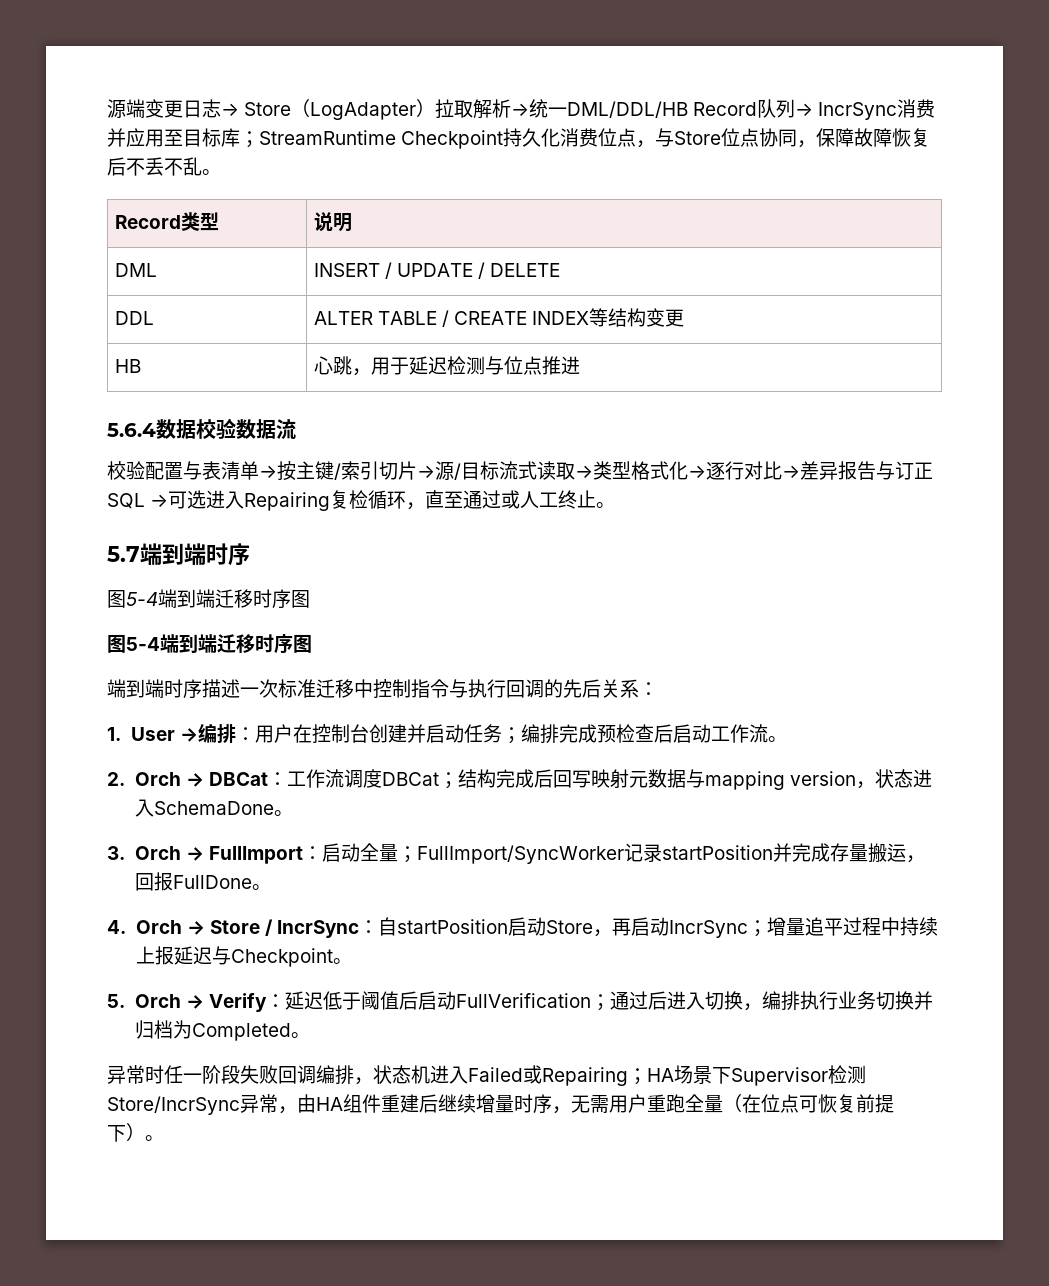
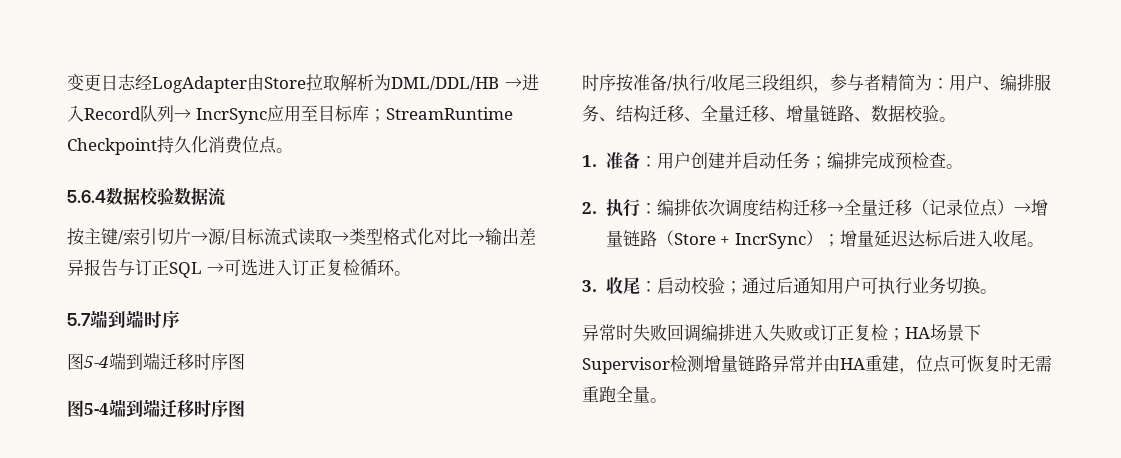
- 源端变更日志→ Store（LogAdapter）拉取解析→统一DML/DDL/HB Record队列→ IncrSync消费并应用至目标库；StreamRuntime Checkpoint持久化消费位点，与Store位点协同，保障故障恢复后不丢不乱。
- Record类型 | 说明
- DML | INSERT / UPDATE / DELETE
- DDL | ALTER TABLE / CREATE INDEX等结构变更
- HB | 心跳，用于延迟检测与位点推进
+ 变更日志经LogAdapter由Store拉取解析为DML/DDL/HB →进入Record队列→ IncrSync应用至目标库；StreamRuntime Checkpoint持久化消费位点。
- 校验配置与表清单→按主键/索引切片→源/目标流式读取→类型格式化→逐行对比→差异报告与订正SQL →可选进入Repairing复检循环，直至通过或人工终止。
+ 按主键/索引切片→源/目标流式读取→类型格式化对比→输出差异报告与订正SQL →可选进入订正复检循环。
- 端到端时序描述一次标准迁移中控制指令与执行回调的先后关系：
- 1. User →编排：用户在控制台创建并启动任务；编排完成预检查后启动工作流。
+ 时序按准备/执行/收尾三段组织，参与者精简为：用户、编排服务、结构迁移、全量迁移、增量链路、数据校验。
+ 1.准备：用户创建并启动任务；编排完成预检查。
- 2. Orch → DBCat：工作流调度DBCat；结构完成后回写映射元数据与mapping version，状态进入SchemaDone。
- 3. Orch → FullImport：启动全量；FullImport/SyncWorker记录startPosition并完成存量搬运，回报FullDone。
- 4. Orch → Store / IncrSync：自startPosition启动Store，再启动IncrSync；增量追平过程中持续上报延迟与Checkpoint。
- 5. Orch → Verify：延迟低于阈值后启动FullVerification；通过后进入切换，编排执行业务切换并归档为Completed。
+ 2.执行：编排依次调度结构迁移→全量迁移（记录位点）→增量链路（Store + IncrSync）；增量延迟达标后进入收尾。
+ 3.收尾：启动校验；通过后通知用户可执行业务切换。
- 异常时任一阶段失败回调编排，状态机进入Failed或Repairing；HA场景下Supervisor检测Store/IncrSync异常，由HA组件重建后继续增量时序，无需用户重跑全量（在位点可恢复前提下）。
+ 异常时失败回调编排进入失败或订正复检；HA场景下Supervisor检测增量链路异常并由HA重建，位点可恢复时无需重跑全量。

